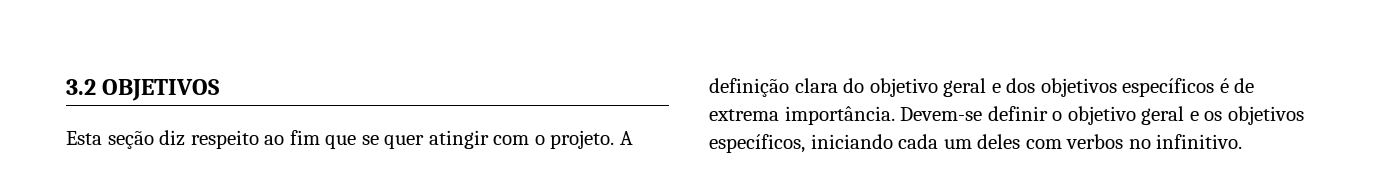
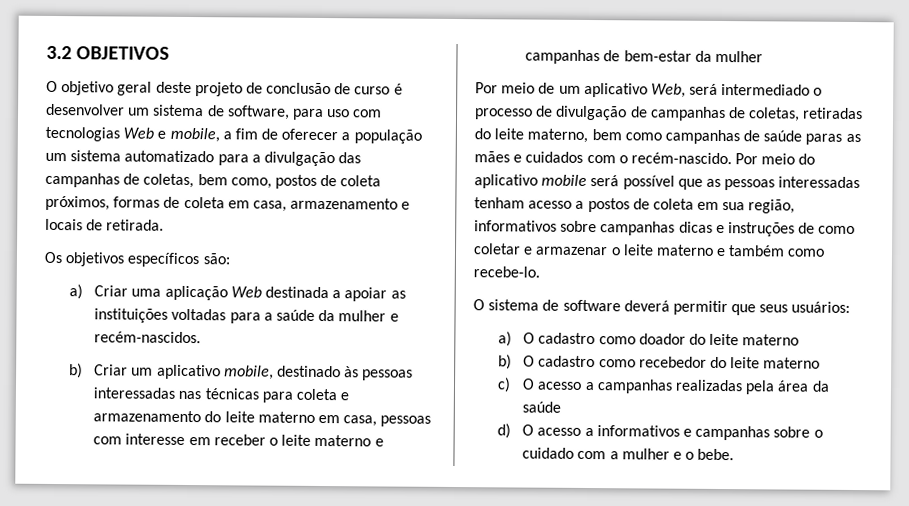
- Esta seção diz respeito ao fim que se quer atingir com o projeto. A definição clara do objetivo geral e dos objetivos específicos é de extrema importância. Devem-se definir o objetivo geral e os objetivos específicos, iniciando cada um deles com verbos no infinitivo.
+ O objetivo geral deste projeto de conclusão de curso é desenvolver um sistema de software, para uso com tecnologias Web e mobile, a fim de oferecer a população um sistema automatizado para a divulgação das campanhas de coletas, bem como, postos de coleta próximos, formas de coleta em casa, armazenamento e locais de retirada.
+ Os objetivos específicos são:
+ a) Criar uma aplicação Web destinada a apoiar as instituições voltadas para a saúde da mulher e recém-nascidos.
+ b) Criar um aplicativo mobile, destinado às pessoas interessadas nas técnicas para coleta e armazenamento do leite materno em casa, pessoas com interesse em receber o leite materno e campanhas de bem-estar da mulher
+ Por meio de um aplicativo Web, será intermediado o processo de divulgação de campanhas de coletas, retiradas do leite materno, bem como campanhas de saúde paras as mães e cuidados com o recém-nascido. Por meio do aplicativo mobile será possível que as pessoas interessadas tenham acesso a postos de coleta em sua região, informativos sobre campanhas dicas e instruções de como coletar e armazenar o leite materno e também como recebe-lo.
+ O sistema de software deverá permitir que seus usuários:
+ a) O cadastro como doador do leite materno
+ b) O cadastro como recebedor do leite materno
+ c) O acesso a campanhas realizadas pela área da saúde
+ d) O acesso a informativos e campanhas sobre o cuidado com a mulher e o bebe.

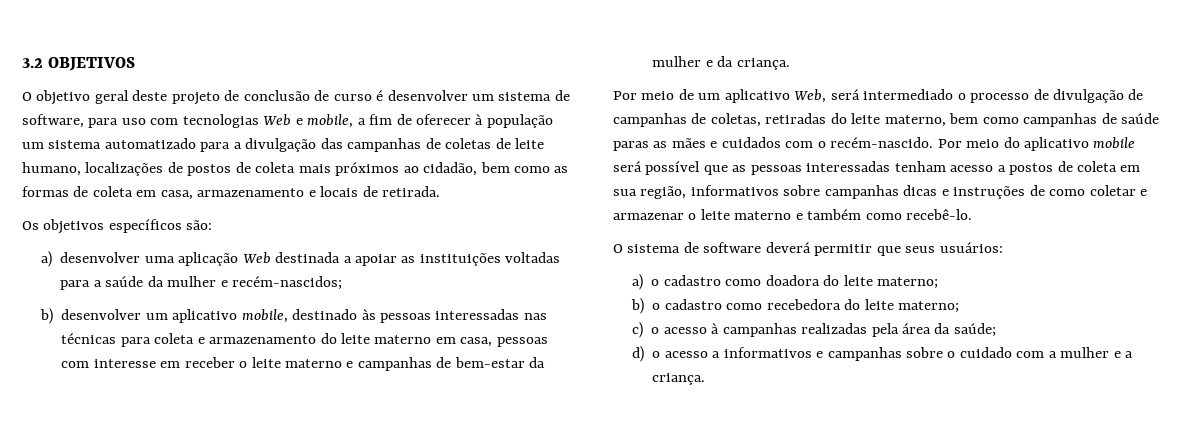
- O objetivo geral deste projeto de conclusão de curso é desenvolver um sistema de software, para uso com tecnologias Web e mobile, a fim de oferecer a população um sistema automatizado para a divulgação das campanhas de coletas, bem como, postos de coleta próximos, formas de coleta em casa, armazenamento e locais de retirada.
+ O objetivo geral deste projeto de conclusão de curso é desenvolver um sistema de software, para uso com tecnologias Web e mobile, a fim de oferecer à população um sistema automatizado para a divulgação das campanhas de coletas de leite humano, localizações de postos de coleta mais próximos ao cidadão, bem como as formas de coleta em casa, armazenamento e locais de retirada.
- a) Criar uma aplicação Web destinada a apoiar as instituições voltadas para a saúde da mulher e recém-nascidos.
- b) Criar um aplicativo mobile, destinado às pessoas interessadas nas técnicas para coleta e armazenamento do leite materno em casa, pessoas com interesse em receber o leite materno e campanhas de bem-estar da mulher
+ a) desenvolver uma aplicação Web destinada a apoiar as instituições voltadas para a saúde da mulher e recém-nascidos;
+ b) desenvolver um aplicativo mobile, destinado às pessoas interessadas nas técnicas para coleta e armazenamento do leite materno em casa, pessoas com interesse em receber o leite materno e campanhas de bem-estar da mulher e da criança.
- Por meio do aplicativo mobile será possível que as pessoas interessadas tenham acesso a postos de coleta em sua região, informativos sobre campanhas dicas e instruções de como coletar e armazenar o leite materno e também como recebe-lo.
+ Por meio do aplicativo mobile será possível que as pessoas interessadas tenham acesso a postos de coleta em sua região, informativos sobre campanhas dicas e instruções de como coletar e armazenar o leite materno e também como recebê-lo.
- a) O cadastro como doador do leite materno
- b) O cadastro como recebedor do leite materno
+ a) o cadastro como doadora do leite materno;
+ b) o cadastro como recebedora do leite materno;
- c) O acesso a campanhas realizadas pela área da saúde
+ c) o acesso à campanhas realizadas pela área da saúde;
- d) O acesso a informativos e campanhas sobre o cuidado com a mulher e o bebe.
+ d) o acesso a informativos e campanhas sobre o cuidado com a mulher e a criança.

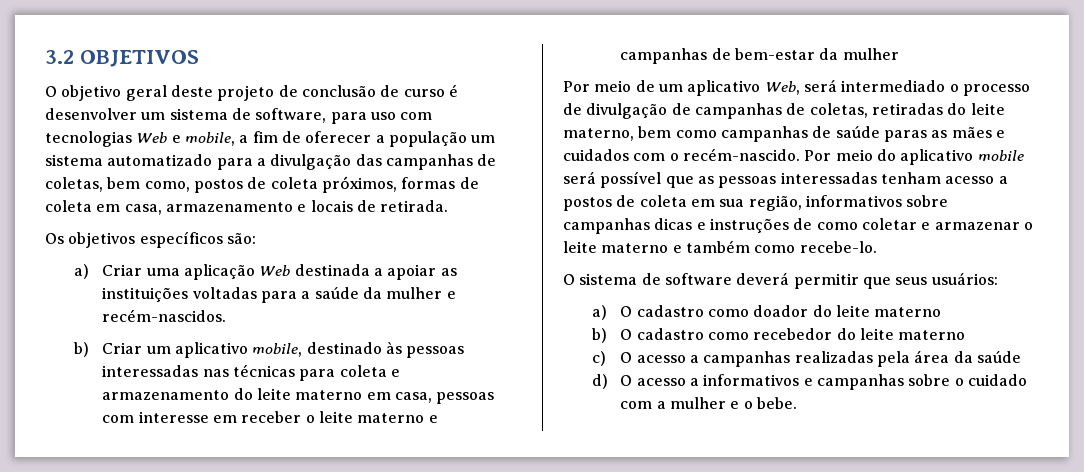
- O objetivo geral deste projeto de conclusão de curso é desenvolver um sistema de software, para uso com tecnologias Web e mobile, a fim de oferecer à população um sistema automatizado para a divulgação das campanhas de coletas de leite humano, localizações de postos de coleta mais próximos ao cidadão, bem como as formas de coleta em casa, armazenamento e locais de retirada.
+ O objetivo geral deste projeto de conclusão de curso é desenvolver um sistema de software, para uso com tecnologias Web e mobile, a fim de oferecer a população um sistema automatizado para a divulgação das campanhas de coletas, bem como, postos de coleta próximos, formas de coleta em casa, armazenamento e locais de retirada.
- a) desenvolver uma aplicação Web destinada a apoiar as instituições voltadas para a saúde da mulher e recém-nascidos;
- b) desenvolver um aplicativo mobile, destinado às pessoas interessadas nas técnicas para coleta e armazenamento do leite materno em casa, pessoas com interesse em receber o leite materno e campanhas de bem-estar da mulher e da criança.
+ a) Criar uma aplicação Web destinada a apoiar as instituições voltadas para a saúde da mulher e recém-nascidos.
+ b) Criar um aplicativo mobile, destinado às pessoas interessadas nas técnicas para coleta e armazenamento do leite materno em casa, pessoas com interesse em receber o leite materno e campanhas de bem-estar da mulher
- Por meio do aplicativo mobile será possível que as pessoas interessadas tenham acesso a postos de coleta em sua região, informativos sobre campanhas dicas e instruções de como coletar e armazenar o leite materno e também como recebê-lo.
+ Por meio do aplicativo mobile será possível que as pessoas interessadas tenham acesso a postos de coleta em sua região, informativos sobre campanhas dicas e instruções de como coletar e armazenar o leite materno e também como recebe-lo.
- a) o cadastro como doadora do leite materno;
- b) o cadastro como recebedora do leite materno;
+ a) O cadastro como doador do leite materno
+ b) O cadastro como recebedor do leite materno
- c) o acesso à campanhas realizadas pela área da saúde;
+ c) O acesso a campanhas realizadas pela área da saúde
- d) o acesso a informativos e campanhas sobre o cuidado com a mulher e a criança.
+ d) O acesso a informativos e campanhas sobre o cuidado com a mulher e o bebe.

